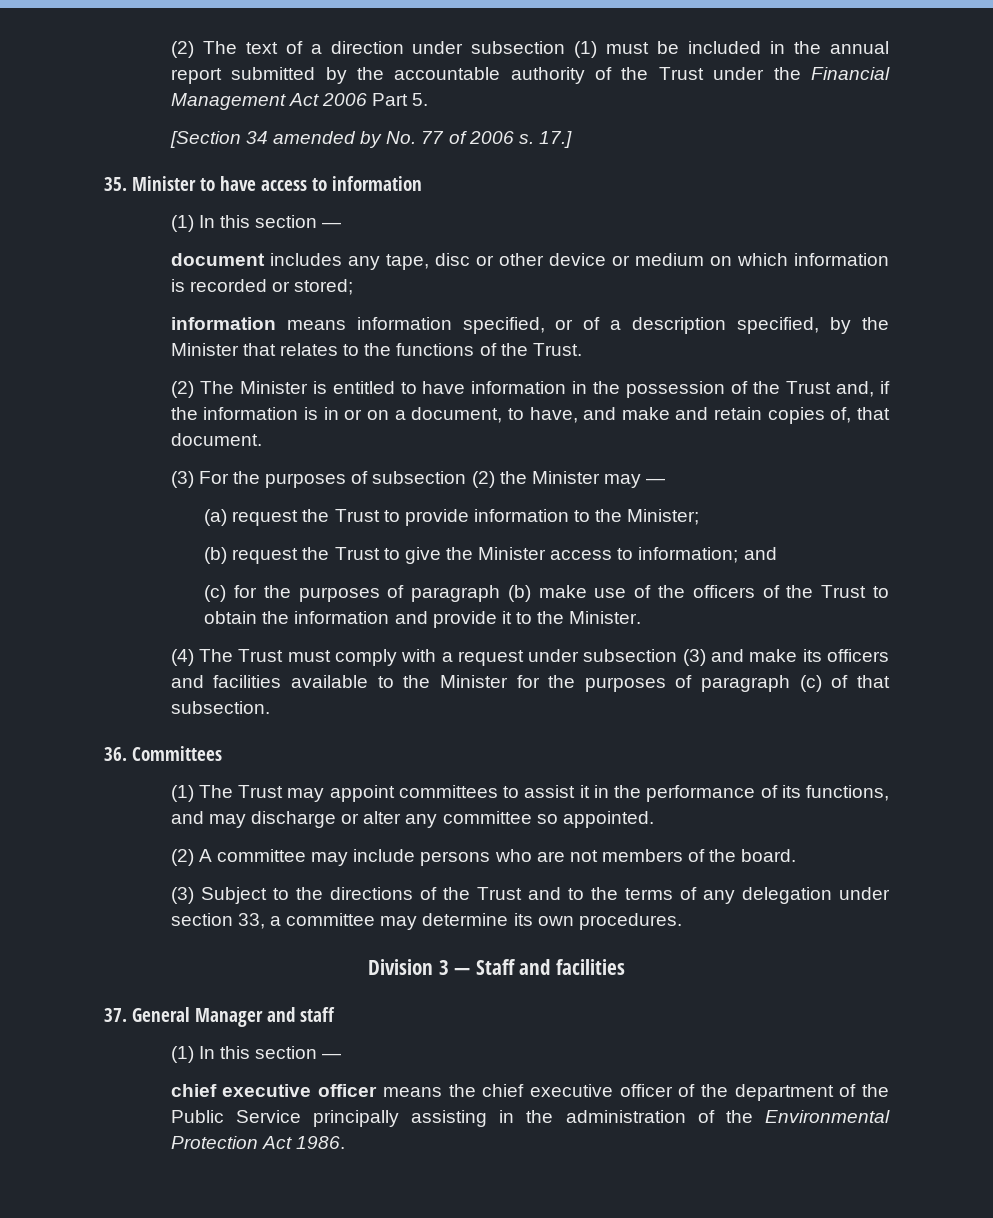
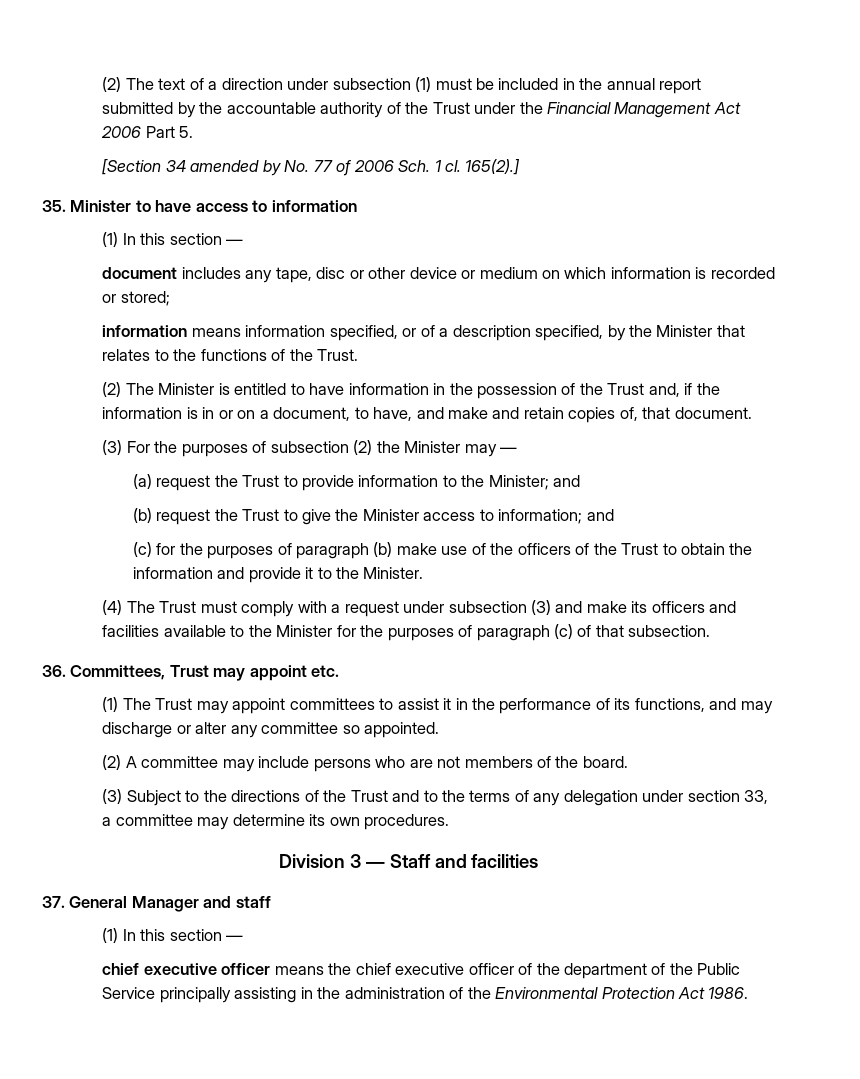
- [Section 34 amended by No. 77 of 2006 s. 17.]
+ [Section 34 amended by No. 77 of 2006 Sch. 1 cl. 165(2).]
- (a) request the Trust to provide information to the Minister;
+ (a) request the Trust to provide information to the Minister; and
- 36. Committees
+ 36. Committees, Trust may appoint etc.

